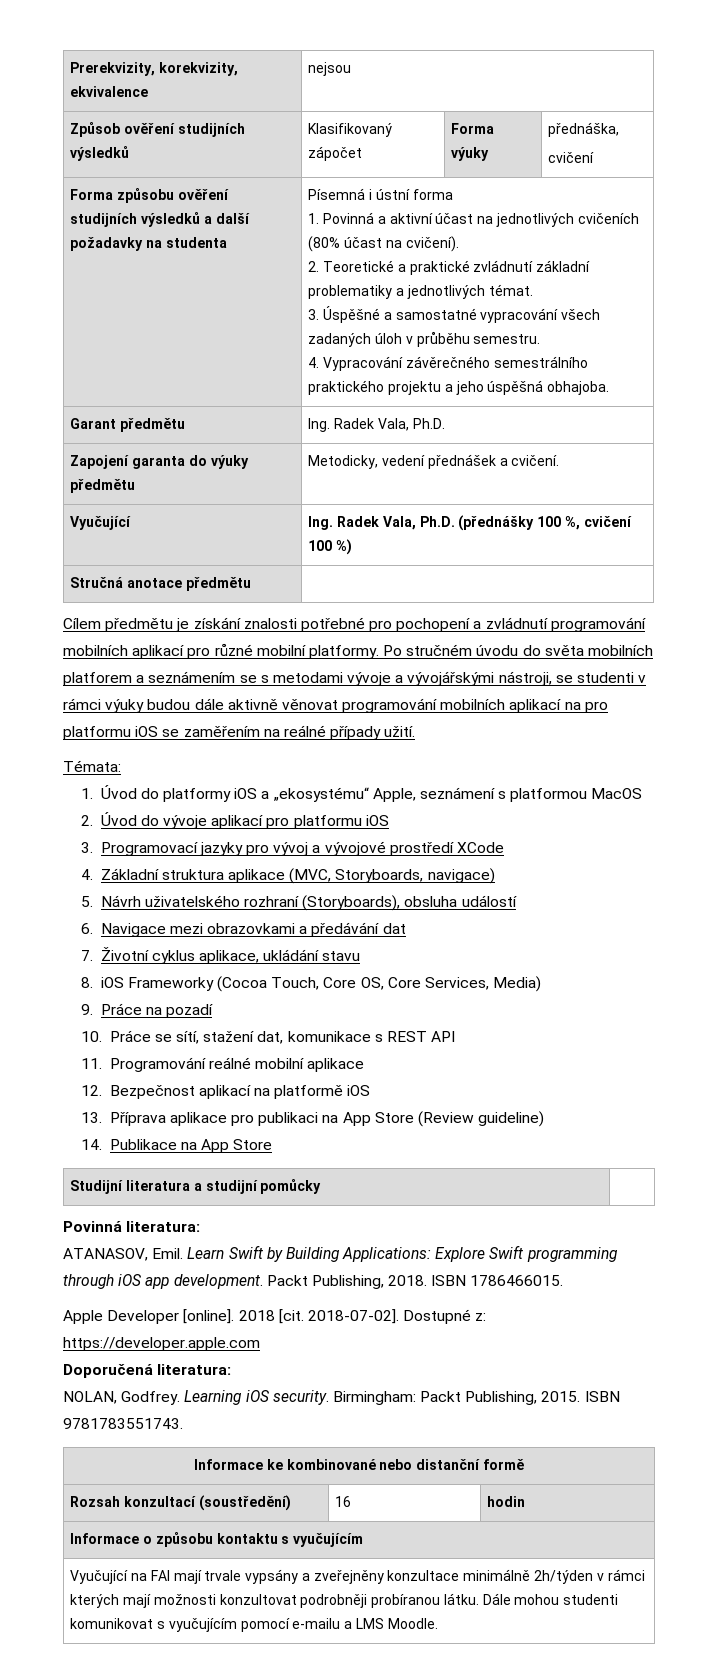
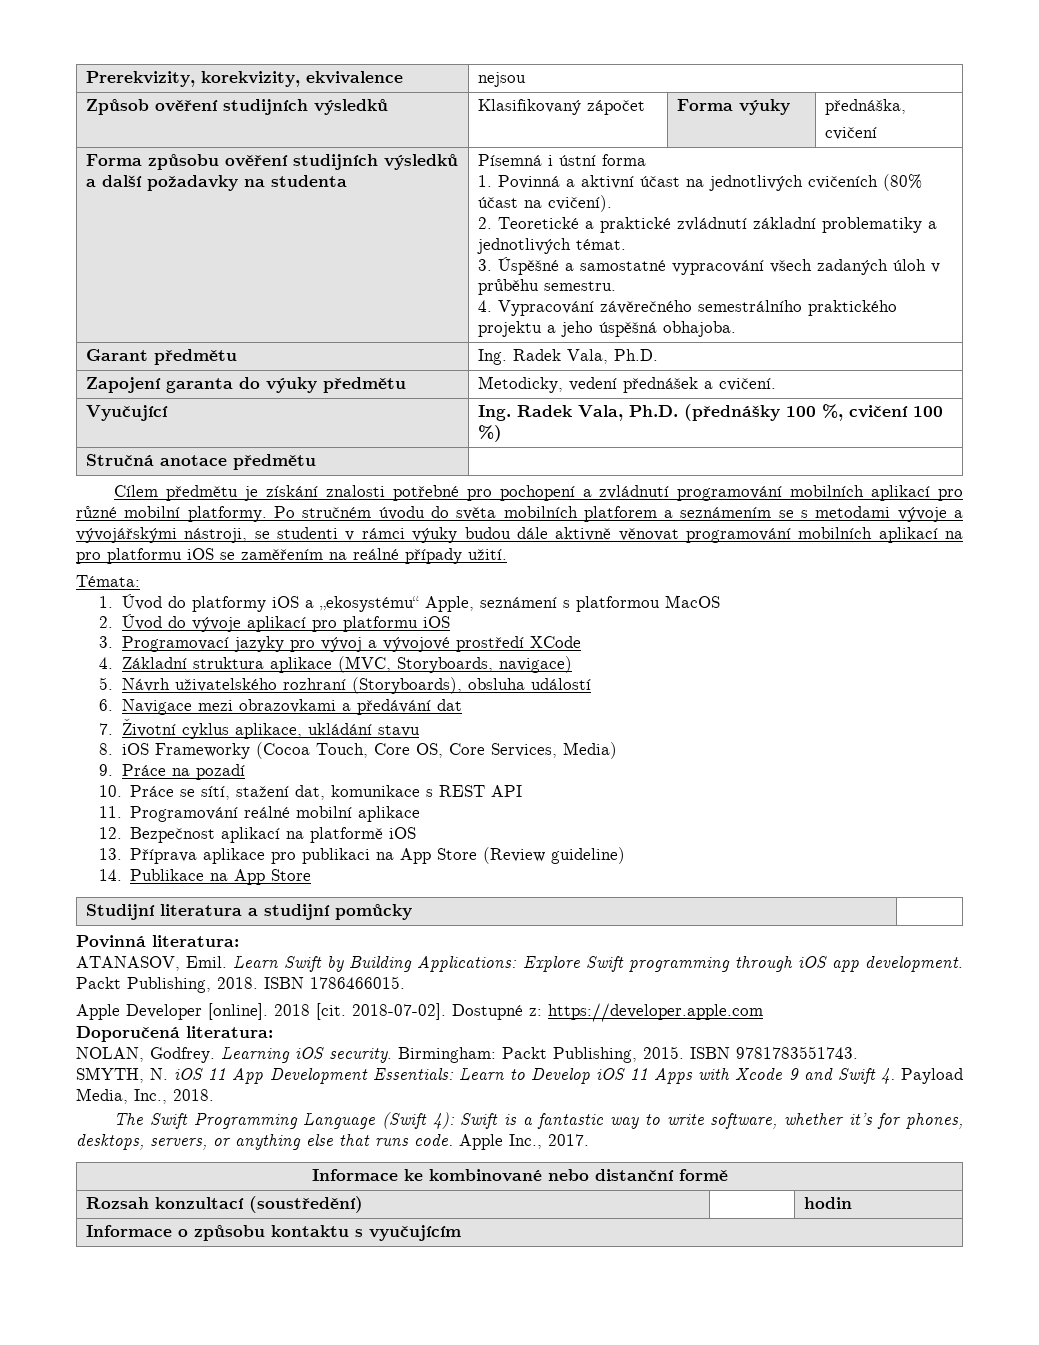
+ SMYTH, N. iOS 11 App Development Essentials: Learn to Develop iOS 11 Apps with Xcode 9 and Swift 4. Payload Media, Inc., 2018.
+ The Swift Programming Language (Swift 4): Swift is a fantastic way to write software, whether it’s for phones, desktops, servers, or anything else that runs code. Apple Inc., 2017.
- Rozsah konzultací (soustředění) | 16 | hodin
+ Rozsah konzultací (soustředění) | | hodin
- Vyučující na FAI mají trvale vypsány a zveřejněny konzultace minimálně 2h/týden v rámci kterých mají možnosti konzultovat podrobněji probíranou látku. Dále mohou studenti komunikovat s vyučujícím pomocí e-mailu a LMS Moodle.

